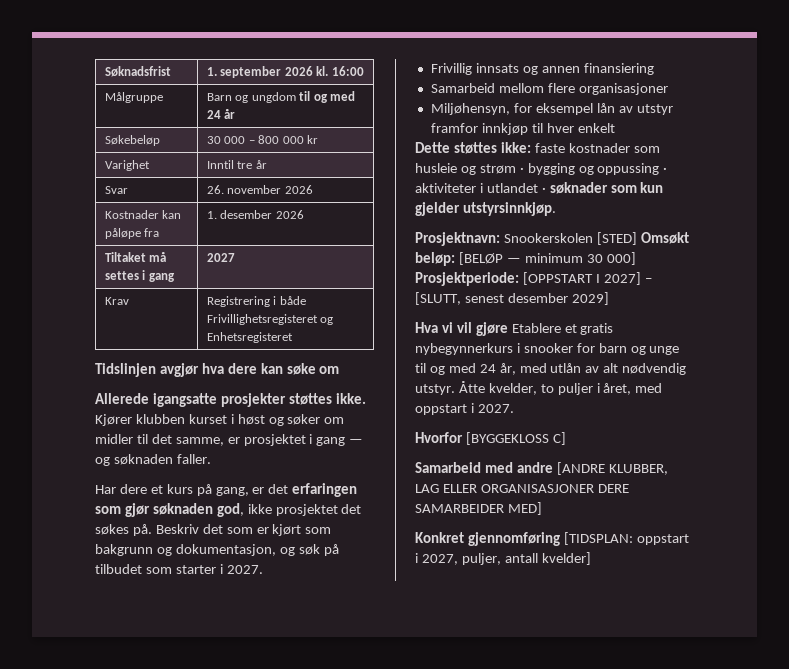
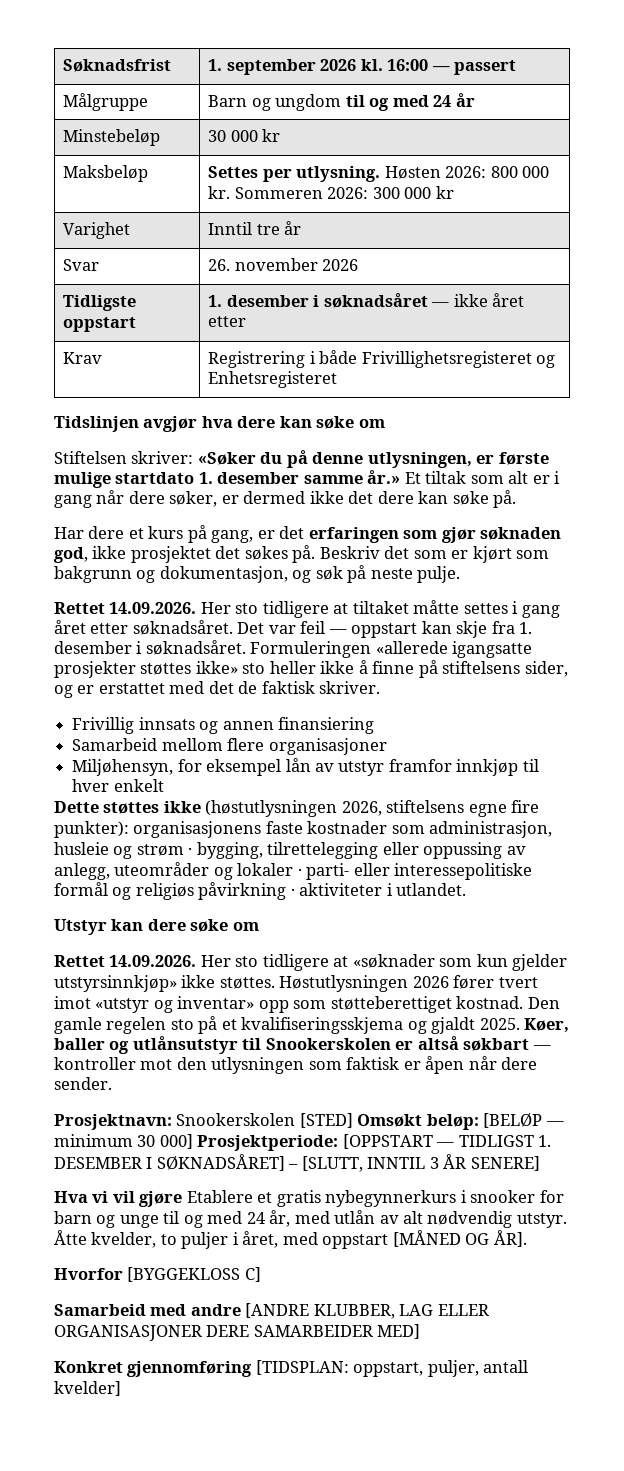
- Søknadsfrist | 1. september 2026 kl. 16:00
+ Søknadsfrist | 1. september 2026 kl. 16:00 — passert
- Søkebeløp | 30 000 – 800 000 kr
+ Minstebeløp | 30 000 kr
+ Maksbeløp | Settes per utlysning. Høsten 2026: 800 000 kr. Sommeren 2026: 300 000 kr
- Kostnader kan påløpe fra | 1. desember 2026
- Tiltaket må settes i gang | 2027
+ Tidligste oppstart | 1. desember i søknadsåret — ikke året etter
- Allerede igangsatte prosjekter støttes ikke. Kjører klubben kurset i høst og søker om midler til det samme, er prosjektet i gang — og søknaden faller.
+ Stiftelsen skriver: «Søker du på denne utlysningen, er første mulige startdato 1. desember samme år.» Et tiltak som alt er i gang når dere søker, er dermed ikke det dere kan søke på.
- Beskriv det som er kjørt som bakgrunn og dokumentasjon, og søk på tilbudet som starter i 2027.
+ Beskriv det som er kjørt som bakgrunn og dokumentasjon, og søk på neste pulje.
+ Rettet 14.09.2026. Her sto tidligere at tiltaket måtte settes i gang året etter søknadsåret. Det var feil — oppstart kan skje fra 1. desember i søknadsåret. Formuleringen «allerede igangsatte prosjekter støttes ikke» sto heller ikke å finne på stiftelsens sider, og er erstattet med det de faktisk skriver.
- Dette støttes ikke: faste kostnader som husleie og strøm · bygging og oppussing · aktiviteter i utlandet · søknader som kun gjelder utstyrsinnkjøp.
+ Dette støttes ikke (høstutlysningen 2026, stiftelsens egne fire punkter): organisasjonens faste kostnader som administrasjon, husleie og strøm · bygging, tilrettelegging eller oppussing av anlegg, uteområder og lokaler · parti- eller interessepolitiske formål og religiøs påvirkning · aktiviteter i utlandet.
+ Utstyr kan dere søke om
+ Rettet 14.09.2026. Her sto tidligere at «søknader som kun gjelder utstyrsinnkjøp» ikke støttes. Høstutlysningen 2026 fører tvert imot «utstyr og inventar» opp som støtteberettiget kostnad. Den gamle regelen sto på et kvalifiseringsskjema og gjaldt 2025. Køer, baller og utlånsutstyr til Snookerskolen er altså søkbart — kontroller mot den utlysningen som faktisk er åpen når dere sender.
- Prosjektnavn: Snookerskolen [STED] Omsøkt beløp: [BELØP — minimum 30 000] Prosjektperiode: [OPPSTART I 2027] – [SLUTT, senest desember 2029]
+ Prosjektnavn: Snookerskolen [STED] Omsøkt beløp: [BELØP — minimum 30 000] Prosjektperiode: [OPPSTART — TIDLIGST 1. DESEMBER I SØKNADSÅRET] – [SLUTT, INNTIL 3 ÅR SENERE]
- Åtte kvelder, to puljer i året, med oppstart i 2027.
+ Åtte kvelder, to puljer i året, med oppstart [MÅNED OG ÅR].
- Konkret gjennomføring [TIDSPLAN: oppstart i 2027, puljer, antall kvelder]
+ Konkret gjennomføring [TIDSPLAN: oppstart, puljer, antall kvelder]

